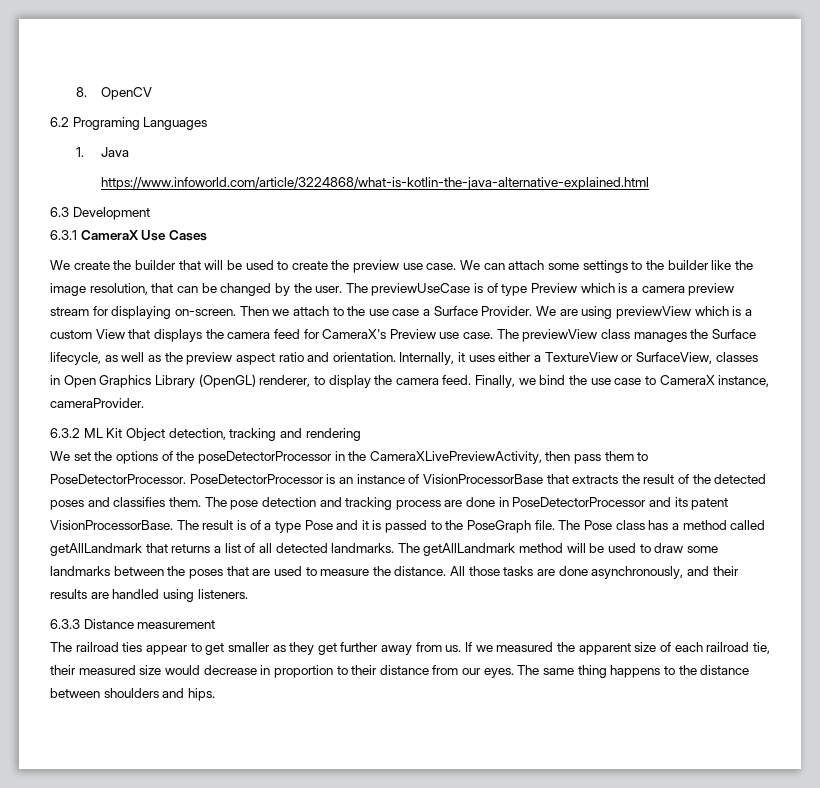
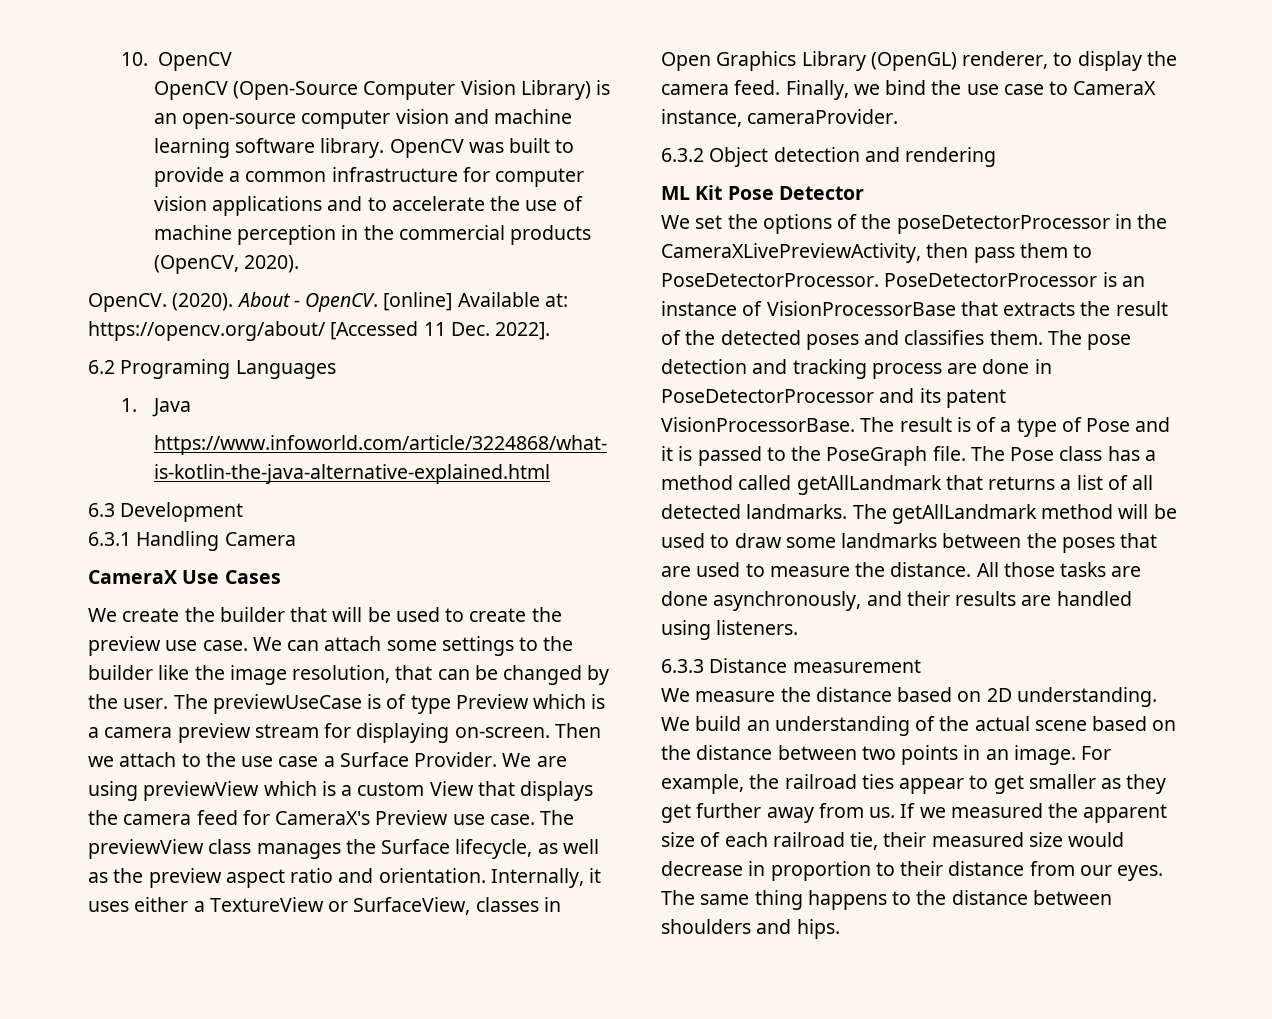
- 8. OpenCV
+ 10. OpenCV
+ OpenCV (Open-Source Computer Vision Library) is an open-source computer vision and machine learning software library. OpenCV was built to provide a common infrastructure for computer vision applications and to accelerate the use of machine perception in the commercial products (OpenCV, 2020).
+ OpenCV. (2020). About - OpenCV. [online] Available at: https://opencv.org/about/ [Accessed 11 Dec. 2022].
- 6.3.1 CameraX Use Cases
+ 6.3.1 Handling Camera
+ CameraX Use Cases
- 6.3.2 ML Kit Object detection, tracking and rendering
+ 6.3.2 Object detection and rendering
+ ML Kit Pose Detector
- The result is of a type Pose and it is passed to the PoseGraph file.
+ The result is of a type of Pose and it is passed to the PoseGraph file.
- The railroad ties appear to get smaller as they get further away from us.
+ We measure the distance based on 2D understanding. We build an understanding of the actual scene based on the distance between two points in an image. For example, the railroad ties appear to get smaller as they get further away from us.

